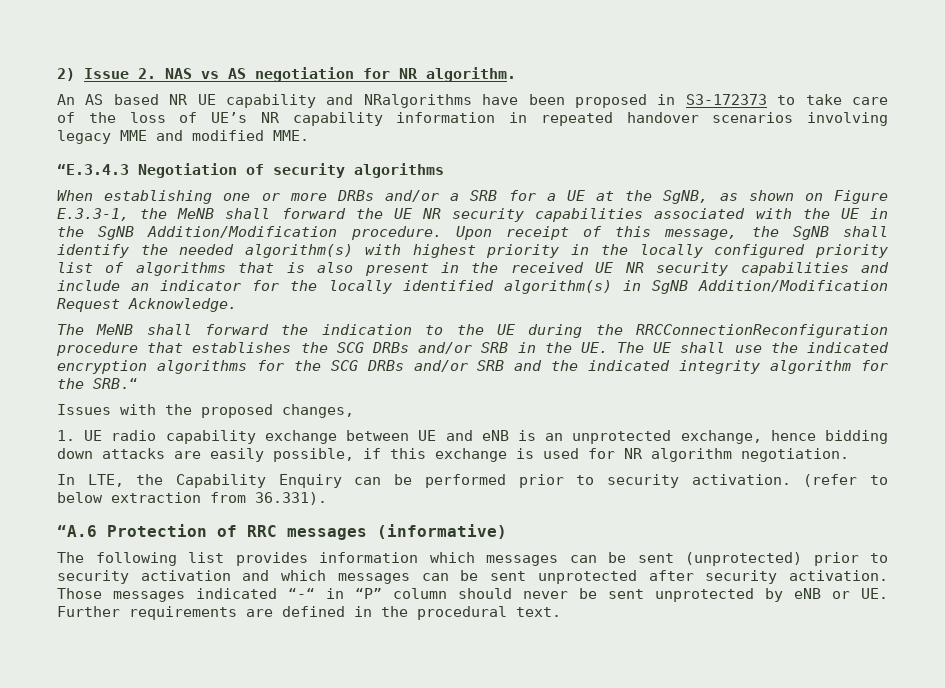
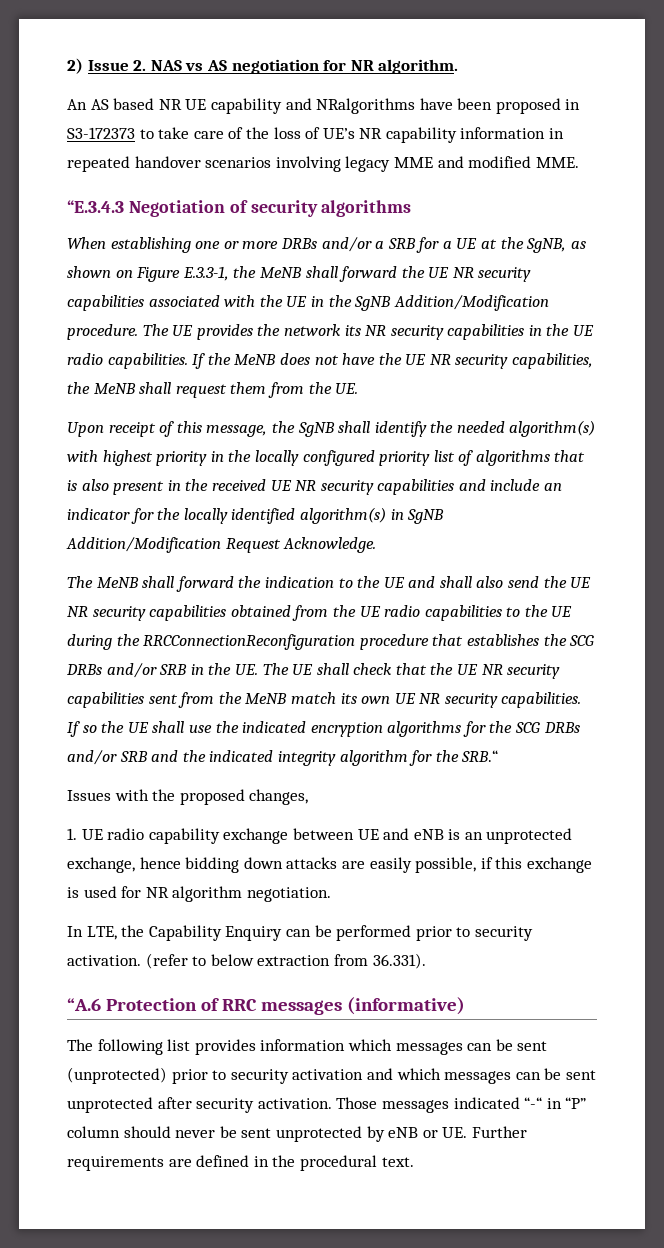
- When establishing one or more DRBs and/or a SRB for a UE at the SgNB, as shown on Figure E.3.3-1, the MeNB shall forward the UE NR security capabilities associated with the UE in the SgNB Addition/Modification procedure. Upon receipt of this message, the SgNB shall identify the needed algorithm(s) with highest priority in the locally configured priority list of algorithms that is also present in the received UE NR security capabilities and include an indicator for the locally identified algorithm(s) in SgNB Addition/Modification Request Acknowledge.
+ When establishing one or more DRBs and/or a SRB for a UE at the SgNB, as shown on Figure E.3.3-1, the MeNB shall forward the UE NR security capabilities associated with the UE in the SgNB Addition/Modification procedure. The UE provides the network its NR security capabilities in the UE radio capabilities. If the MeNB does not have the UE NR security capabilities, the MeNB shall request them from the UE.
+ Upon receipt of this message, the SgNB shall identify the needed algorithm(s) with highest priority in the locally configured priority list of algorithms that is also present in the received UE NR security capabilities and include an indicator for the locally identified algorithm(s) in SgNB Addition/Modification Request Acknowledge.
- The MeNB shall forward the indication to the UE during the RRCConnectionReconfiguration procedure that establishes the SCG DRBs and/or SRB in the UE. The UE shall use the indicated encryption algorithms for the SCG DRBs and/or SRB and the indicated integrity algorithm for the SRB.“
+ The MeNB shall forward the indication to the UE and shall also send the UE NR security capabilities obtained from the UE radio capabilities to the UE during the RRCConnectionReconfiguration procedure that establishes the SCG DRBs and/or SRB in the UE. The UE shall check that the UE NR security capabilities sent from the MeNB match its own UE NR security capabilities. If so the UE shall use the indicated encryption algorithms for the SCG DRBs and/or SRB and the indicated integrity algorithm for the SRB.“

